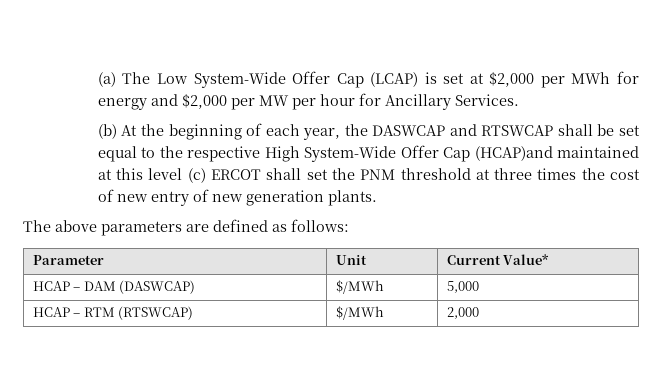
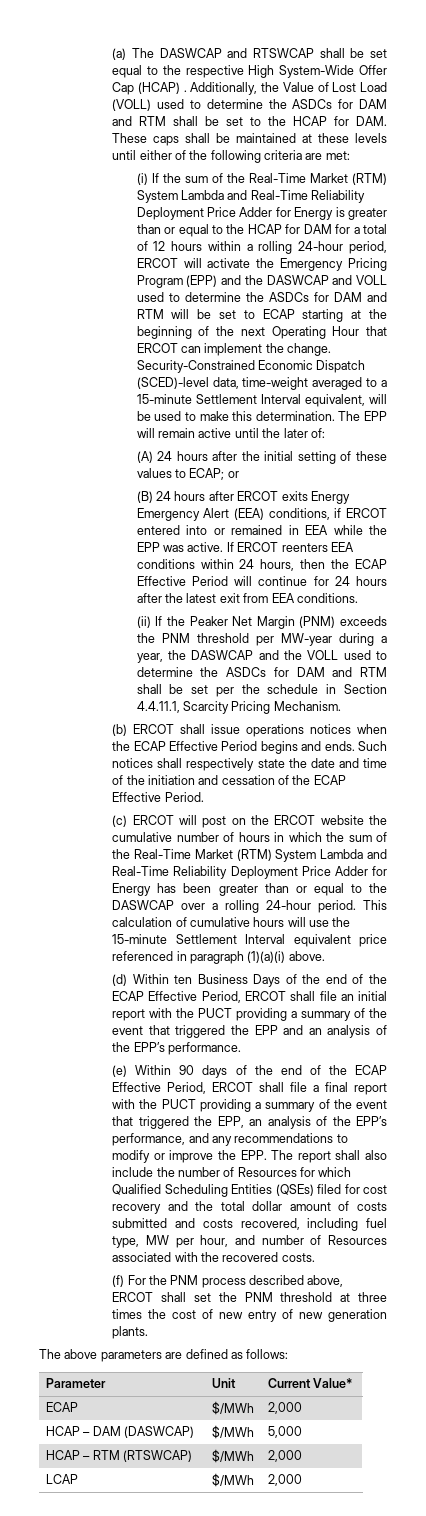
- (a) The Low System-Wide Offer Cap (LCAP) is set at $2,000 per MWh for energy and $2,000 per MW per hour for Ancillary Services.
- (b) At the beginning of each year, the DASWCAP and RTSWCAP shall be set equal to the respective High System-Wide Offer Cap (HCAP)and maintained at this level (c) ERCOT shall set the PNM threshold at three times the cost of new entry of new generation plants.
+ (a) The DASWCAP and RTSWCAP shall be set equal to the respective High System-Wide Offer Cap (HCAP) . Additionally, the Value of Lost Load (VOLL) used to determine the ASDCs for DAM and RTM shall be set to the HCAP for DAM. These caps shall be maintained at these levels until either of the following criteria are met:
+ (i) If the sum of the Real-Time Market (RTM) System Lambda and Real-Time Reliability Deployment Price Adder for Energy is greater than or equal to the HCAP for DAM for a total of 12 hours within a rolling 24-hour period, ERCOT will activate the Emergency Pricing Program (EPP) and the DASWCAP and VOLL used to determine the ASDCs for DAM and RTM will be set to ECAP starting at the beginning of the next Operating Hour that ERCOT can implement the change. Security-Constrained Economic Dispatch (SCED)-level data, time-weight averaged to a 15-minute Settlement Interval equivalent, will be used to make this determination. The EPP will remain active until the later of:
+ (A) 24 hours after the initial setting of these values to ECAP; or
+ (B) 24 hours after ERCOT exits Energy Emergency Alert (EEA) conditions, if ERCOT entered into or remained in EEA while the EPP was active. If ERCOT reenters EEA conditions within 24 hours, then the ECAP Effective Period will continue for 24 hours after the latest exit from EEA conditions.
+ (ii) If the Peaker Net Margin (PNM) exceeds the PNM threshold per MW-year during a year, the DASWCAP and the VOLL used to determine the ASDCs for DAM and RTM shall be set per the schedule in Section 4.4.11.1, Scarcity Pricing Mechanism.
+ (b) ERCOT shall issue operations notices when the ECAP Effective Period begins and ends. Such notices shall respectively state the date and time of the initiation and cessation of the ECAP Effective Period.
+ (c) ERCOT will post on the ERCOT website the cumulative number of hours in which the sum of the Real-Time Market (RTM) System Lambda and Real-Time Reliability Deployment Price Adder for Energy has been greater than or equal to the DASWCAP over a rolling 24-hour period. This calculation of cumulative hours will use the 15-minute Settlement Interval equivalent price referenced in paragraph (1)(a)(i) above.
+ (d) Within ten Business Days of the end of the ECAP Effective Period, ERCOT shall file an initial report with the PUCT providing a summary of the event that triggered the EPP and an analysis of the EPP’s performance.
+ (e) Within 90 days of the end of the ECAP Effective Period, ERCOT shall file a final report with the PUCT providing a summary of the event that triggered the EPP, an analysis of the EPP’s performance, and any recommendations to modify or improve the EPP. The report shall also include the number of Resources for which Qualified Scheduling Entities (QSEs) filed for cost recovery and the total dollar amount of costs submitted and costs recovered, including fuel type, MW per hour, and number of Resources associated with the recovered costs.
+ (f) For the PNM process described above, ERCOT shall set the PNM threshold at three times the cost of new entry of new generation plants.
+ ECAP | $/MWh | 2,000
+ LCAP | $/MWh | 2,000

